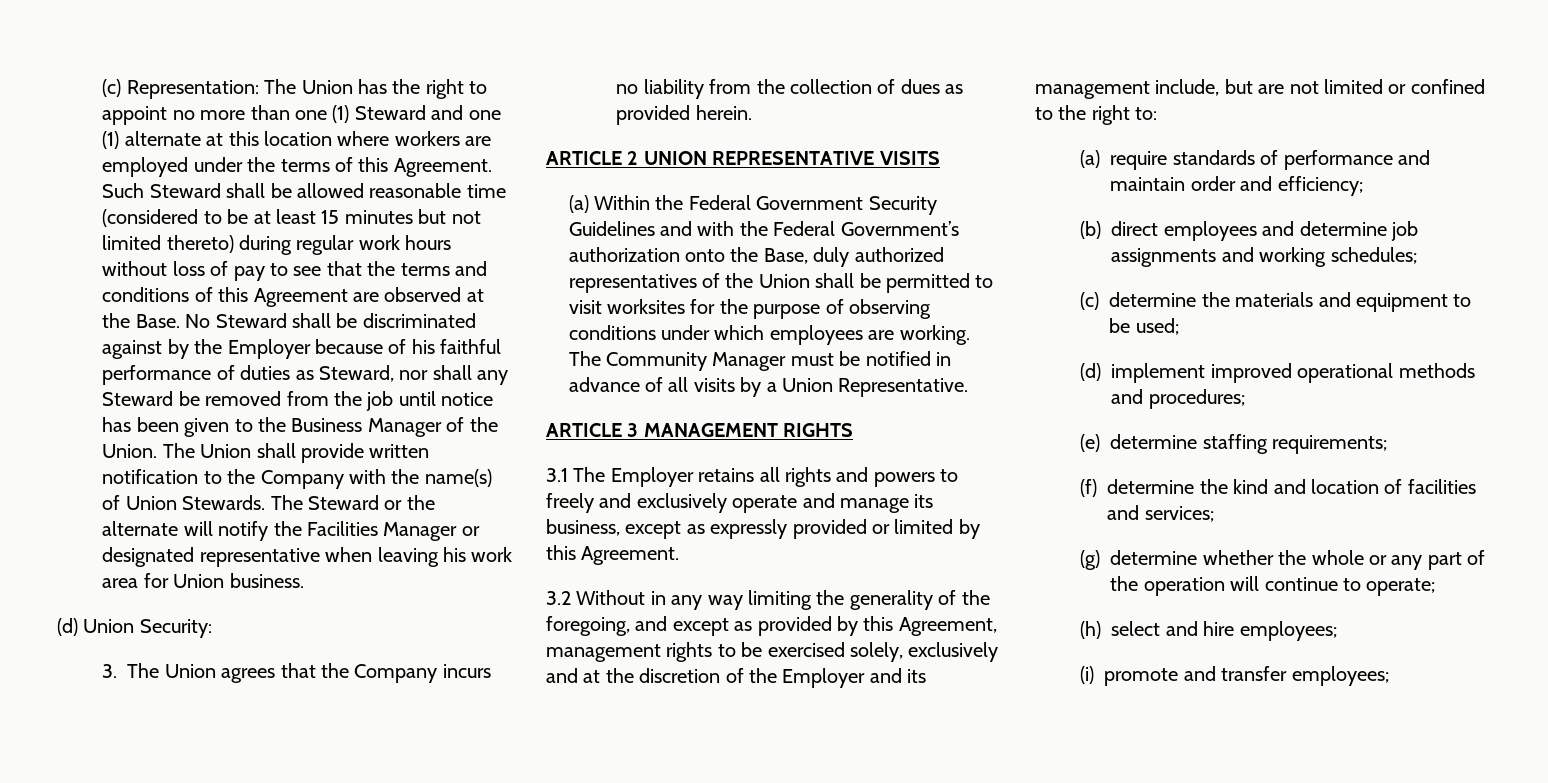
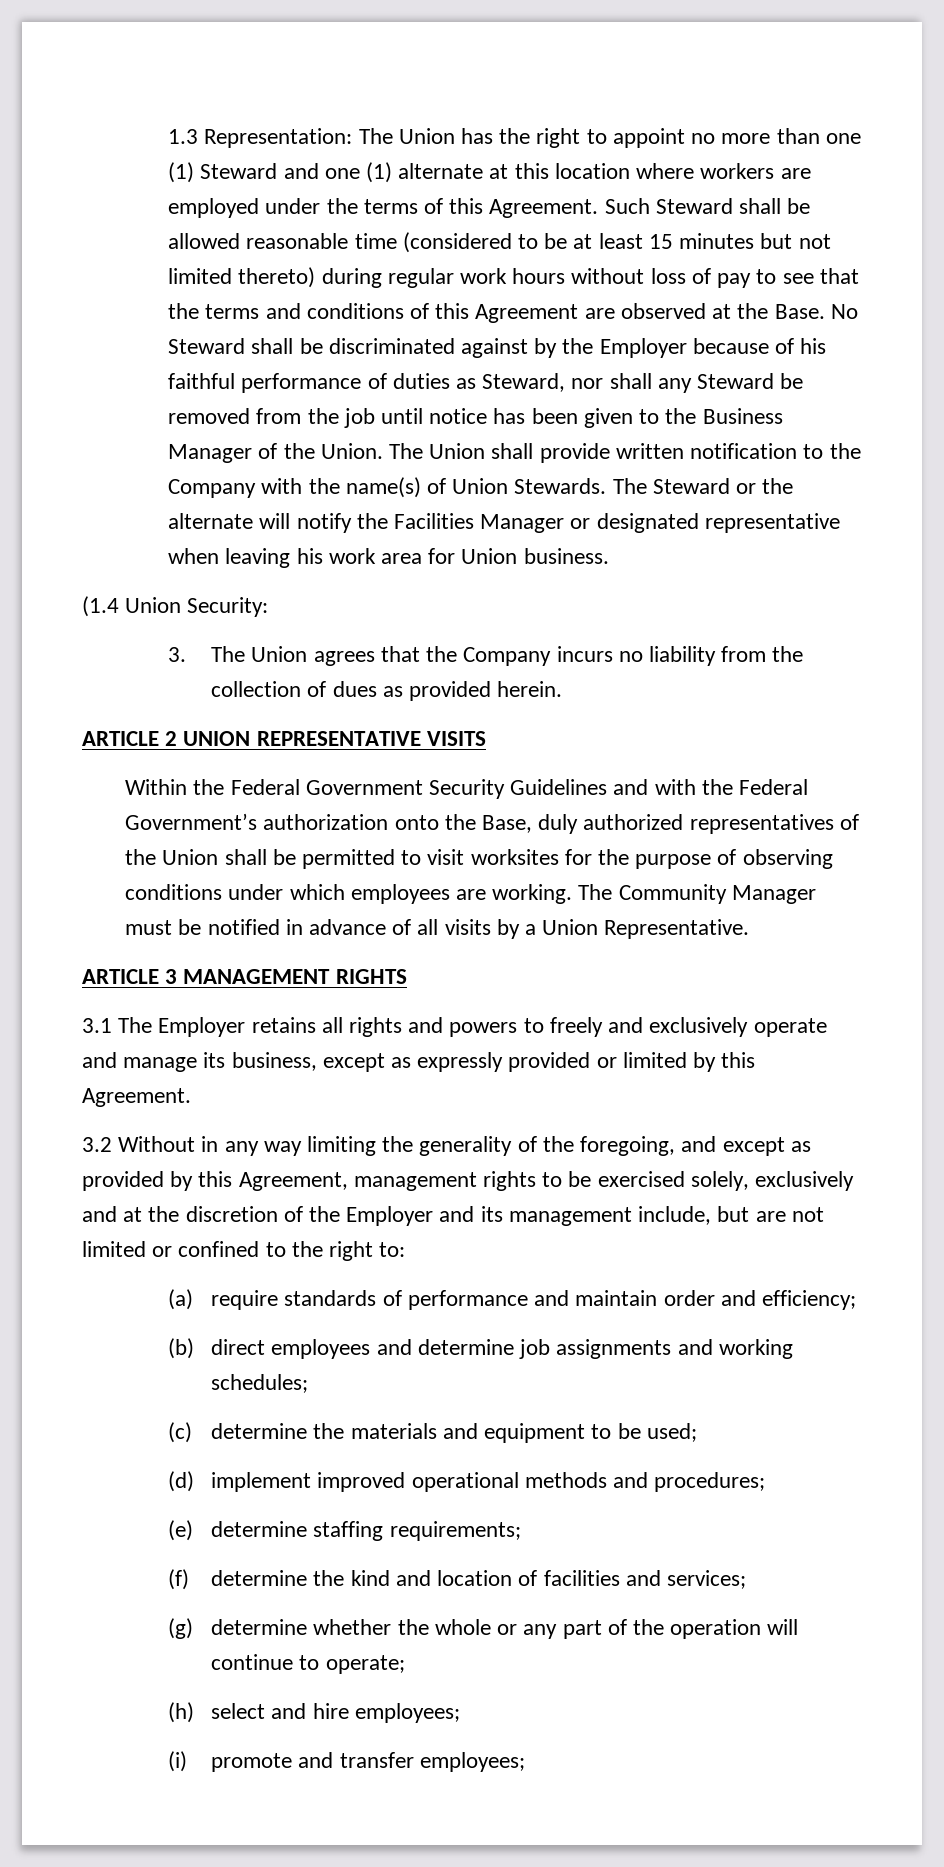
- (c) Representation: The Union has the right to appoint no more than one (1) Steward and one (1) alternate at this location where workers are employed under the terms of this Agreement.
+ 1.3 Representation: The Union has the right to appoint no more than one (1) Steward and one (1) alternate at this location where workers are employed under the terms of this Agreement.
- (d) Union Security:
+ (1.4 Union Security:
- (a) Within the Federal Government Security Guidelines and with the Federal Government’s authorization onto the Base, duly authorized representatives of the Union shall be permitted to visit worksites for the purpose of observing conditions under which employees are working.
+ Within the Federal Government Security Guidelines and with the Federal Government’s authorization onto the Base, duly authorized representatives of the Union shall be permitted to visit worksites for the purpose of observing conditions under which employees are working.

